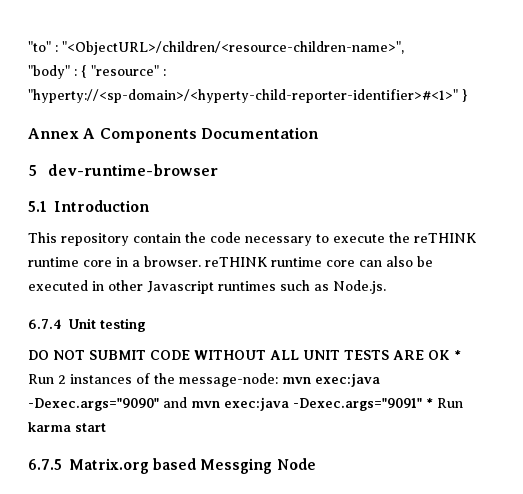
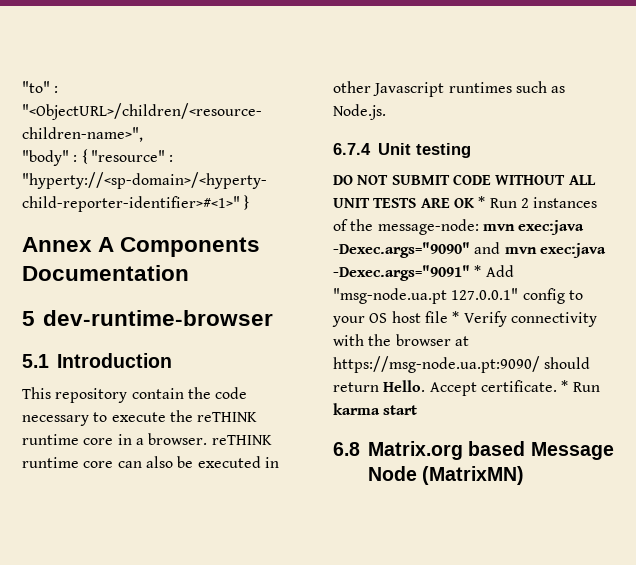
- DO NOT SUBMIT CODE WITHOUT ALL UNIT TESTS ARE OK * Run 2 instances of the message-node: mvn exec:java -Dexec.args="9090" and mvn exec:java -Dexec.args="9091" * Run karma start
+ DO NOT SUBMIT CODE WITHOUT ALL UNIT TESTS ARE OK * Run 2 instances of the message-node: mvn exec:java -Dexec.args="9090" and mvn exec:java -Dexec.args="9091" * Add "msg-node.ua.pt 127.0.0.1" config to your OS host file * Verify connectivity with the browser at https://msg-node.ua.pt:9090/ should return Hello. Accept certificate. * Run karma start
- 6.7.5 Matrix.org based Messging Node
+ 6.8 Matrix.org based Message Node (MatrixMN)

